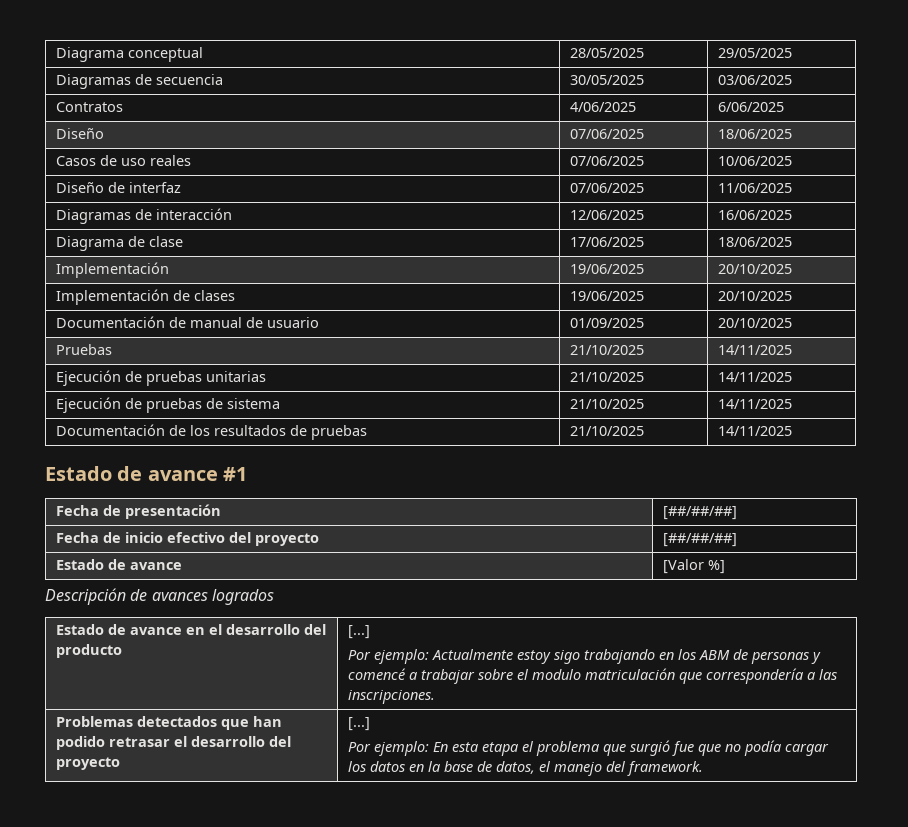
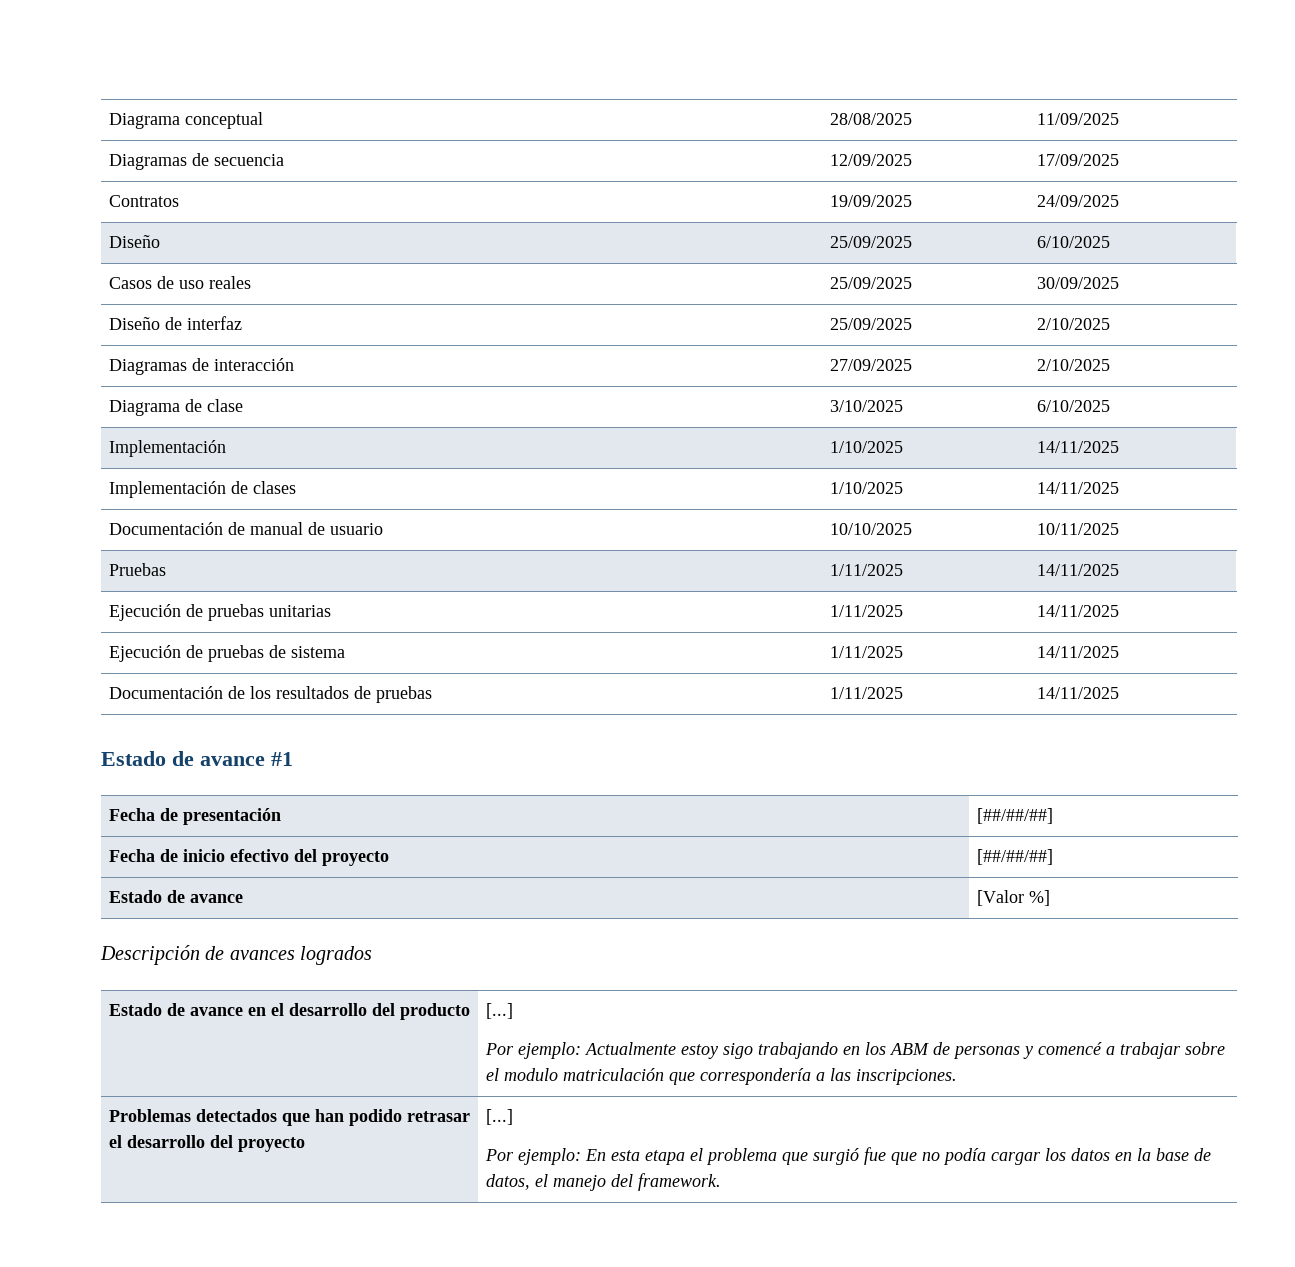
- Diagrama conceptual | 28/05/2025 | 29/05/2025
+ Diagrama conceptual | 28/08/2025 | 11/09/2025
- Diagramas de secuencia | 30/05/2025 | 03/06/2025
+ Diagramas de secuencia | 12/09/2025 | 17/09/2025
- Contratos | 4/06/2025 | 6/06/2025
+ Contratos | 19/09/2025 | 24/09/2025
- Diseño | 07/06/2025 | 18/06/2025
+ Diseño | 25/09/2025 | 6/10/2025
- Casos de uso reales | 07/06/2025 | 10/06/2025
+ Casos de uso reales | 25/09/2025 | 30/09/2025
- Diseño de interfaz | 07/06/2025 | 11/06/2025
+ Diseño de interfaz | 25/09/2025 | 2/10/2025
- Diagramas de interacción | 12/06/2025 | 16/06/2025
+ Diagramas de interacción | 27/09/2025 | 2/10/2025
- Diagrama de clase | 17/06/2025 | 18/06/2025
+ Diagrama de clase | 3/10/2025 | 6/10/2025
- Implementación | 19/06/2025 | 20/10/2025
+ Implementación | 1/10/2025 | 14/11/2025
- Implementación de clases | 19/06/2025 | 20/10/2025
+ Implementación de clases | 1/10/2025 | 14/11/2025
- Documentación de manual de usuario | 01/09/2025 | 20/10/2025
+ Documentación de manual de usuario | 10/10/2025 | 10/11/2025
- Pruebas | 21/10/2025 | 14/11/2025
+ Pruebas | 1/11/2025 | 14/11/2025
- Ejecución de pruebas unitarias | 21/10/2025 | 14/11/2025
+ Ejecución de pruebas unitarias | 1/11/2025 | 14/11/2025
- Ejecución de pruebas de sistema | 21/10/2025 | 14/11/2025
+ Ejecución de pruebas de sistema | 1/11/2025 | 14/11/2025
- Documentación de los resultados de pruebas | 21/10/2025 | 14/11/2025
+ Documentación de los resultados de pruebas | 1/11/2025 | 14/11/2025

